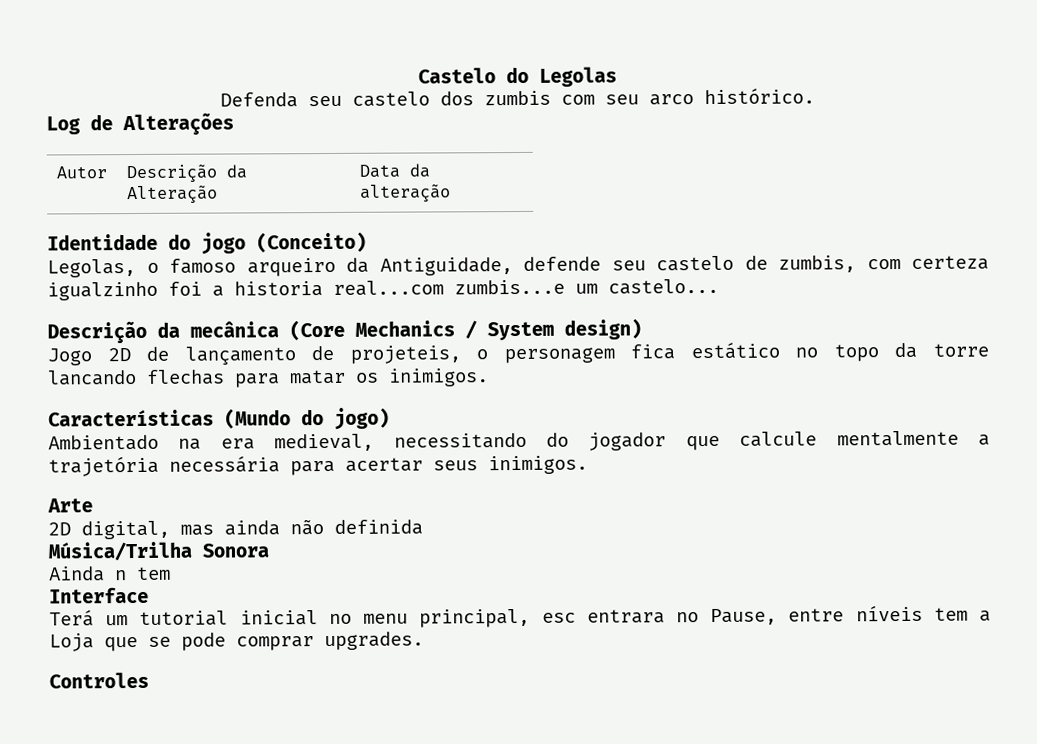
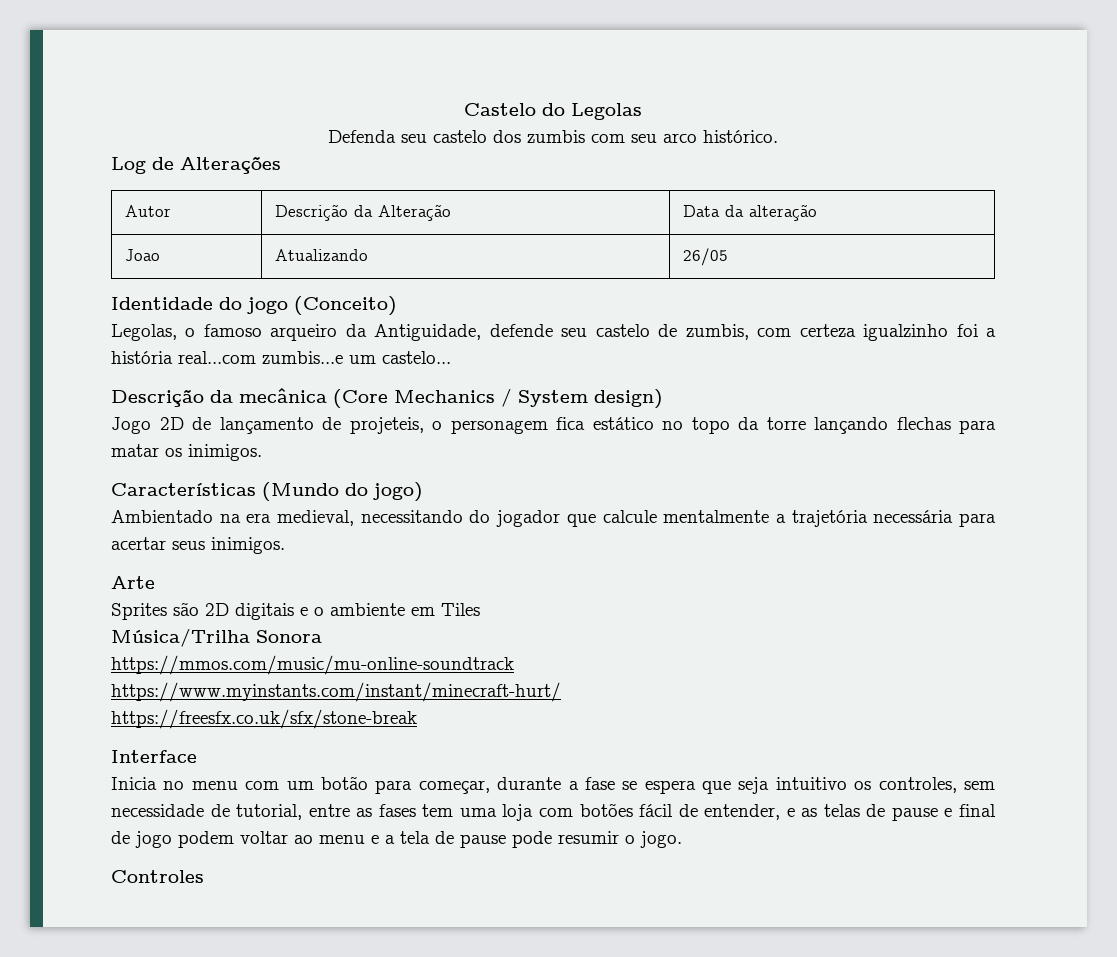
+ Joao | Atualizando | 26/05
- Legolas, o famoso arqueiro da Antiguidade, defende seu castelo de zumbis, com certeza igualzinho foi a historia real...com zumbis...e um castelo...
+ Legolas, o famoso arqueiro da Antiguidade, defende seu castelo de zumbis, com certeza igualzinho foi a história real...com zumbis...e um castelo...
- Jogo 2D de lançamento de projeteis, o personagem fica estático no topo da torre lancando flechas para matar os inimigos.
+ Jogo 2D de lançamento de projeteis, o personagem fica estático no topo da torre lançando flechas para matar os inimigos.
- 2D digital, mas ainda não definida
+ Sprites são 2D digitais e o ambiente em Tiles
  Música/Trilha Sonora
- Ainda n tem
+ https://mmos.com/music/mu-online-soundtrack
+ https://www.myinstants.com/instant/minecraft-hurt/
+ https://freesfx.co.uk/sfx/stone-break
  Interface
- Terá um tutorial inicial no menu principal, esc entrara no Pause, entre níveis tem a Loja que se pode comprar upgrades.
+ Inicia no menu com um botão para começar, durante a fase se espera que seja intuitivo os controles, sem necessidade de tutorial, entre as fases tem uma loja com botões fácil de entender, e as telas de pause e final de jogo podem voltar ao menu e a tela de pause pode resumir o jogo.

